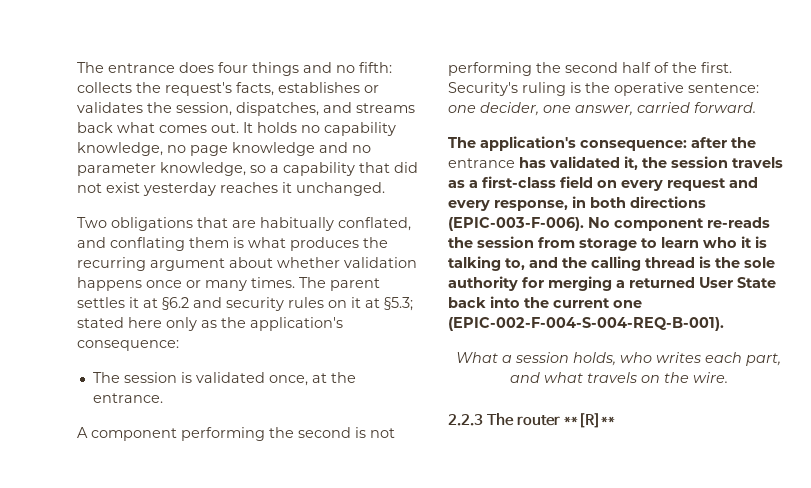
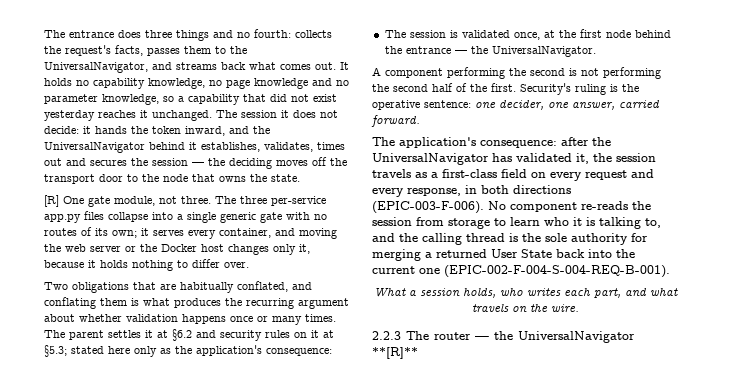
- The entrance does four things and no fifth: collects the request's facts, establishes or validates the session, dispatches, and streams back what comes out.
+ The entrance does three things and no fourth: collects the request's facts, passes them to the UniversalNavigator, and streams back what comes out.
+ The session it does not decide: it hands the token inward, and the UniversalNavigator behind it establishes, validates, times out and secures the session — the deciding moves off the transport door to the node that owns the state.
+ [R] One gate module, not three. The three per-service app.py files collapse into a single generic gate with no routes of its own; it serves every container, and moving the web server or the Docker host changes only it, because it holds nothing to differ over.
- The session is validated once, at the entrance.
+ The session is validated once, at the first node behind the entrance — the UniversalNavigator.
- The application's consequence: after the entrance has validated it, the session travels as a first-class field on every request and every response, in both directions (EPIC-003-F-006).
+ The application's consequence: after the UniversalNavigator has validated it, the session travels as a first-class field on every request and every response, in both directions (EPIC-003-F-006).
- 2.2.3 The router **[R]**
+ 2.2.3 The router — the UniversalNavigator **[R]**

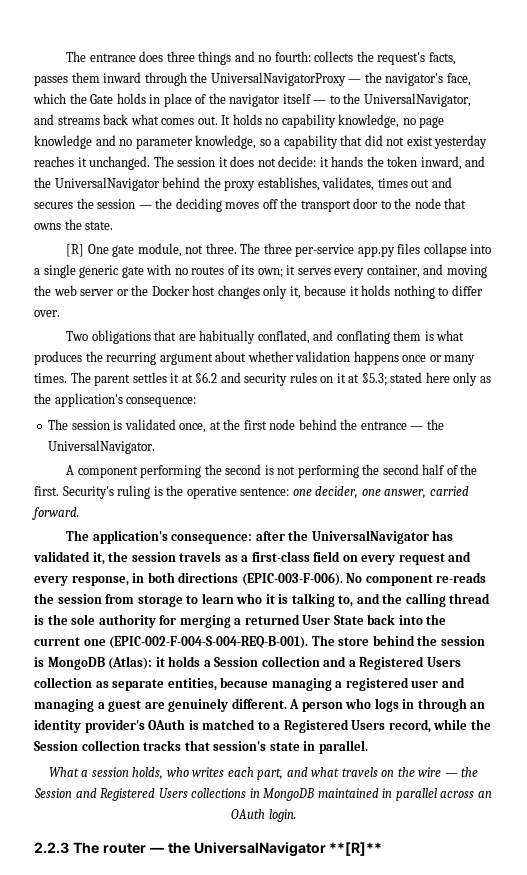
- The entrance does three things and no fourth: collects the request's facts, passes them to the UniversalNavigator, and streams back what comes out.
+ The entrance does three things and no fourth: collects the request's facts, passes them inward through the UniversalNavigatorProxy — the navigator's face, which the Gate holds in place of the navigator itself — to the UniversalNavigator, and streams back what comes out.
- The session it does not decide: it hands the token inward, and the UniversalNavigator behind it establishes, validates, times out and secures the session — the deciding moves off the transport door to the node that owns the state.
+ The session it does not decide: it hands the token inward, and the UniversalNavigator behind the proxy establishes, validates, times out and secures the session — the deciding moves off the transport door to the node that owns the state.
+ The store behind the session is MongoDB (Atlas): it holds a Session collection and a Registered Users collection as separate entities, because managing a registered user and managing a guest are genuinely different. A person who logs in through an identity provider's OAuth is matched to a Registered Users record, while the Session collection tracks that session's state in parallel.
- What a session holds, who writes each part, and what travels on the wire.
+ What a session holds, who writes each part, and what travels on the wire — the Session and Registered Users collections in MongoDB maintained in parallel across an OAuth login.

